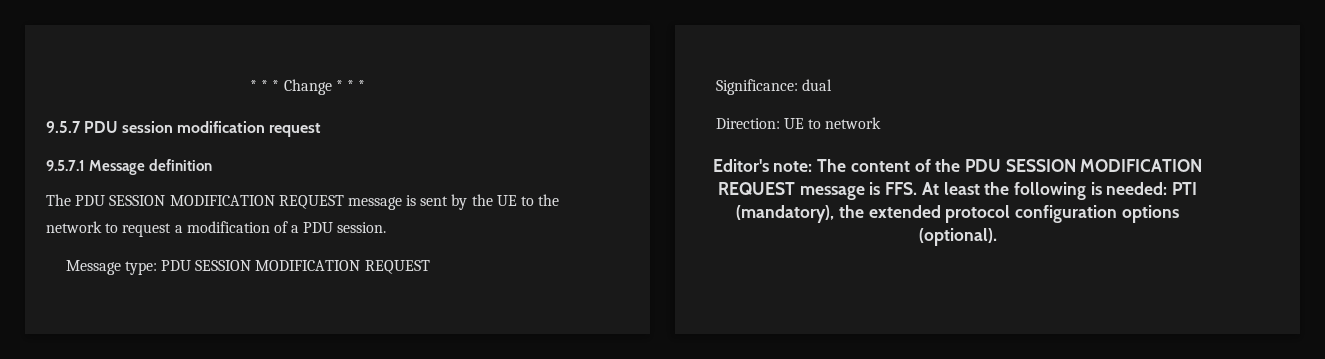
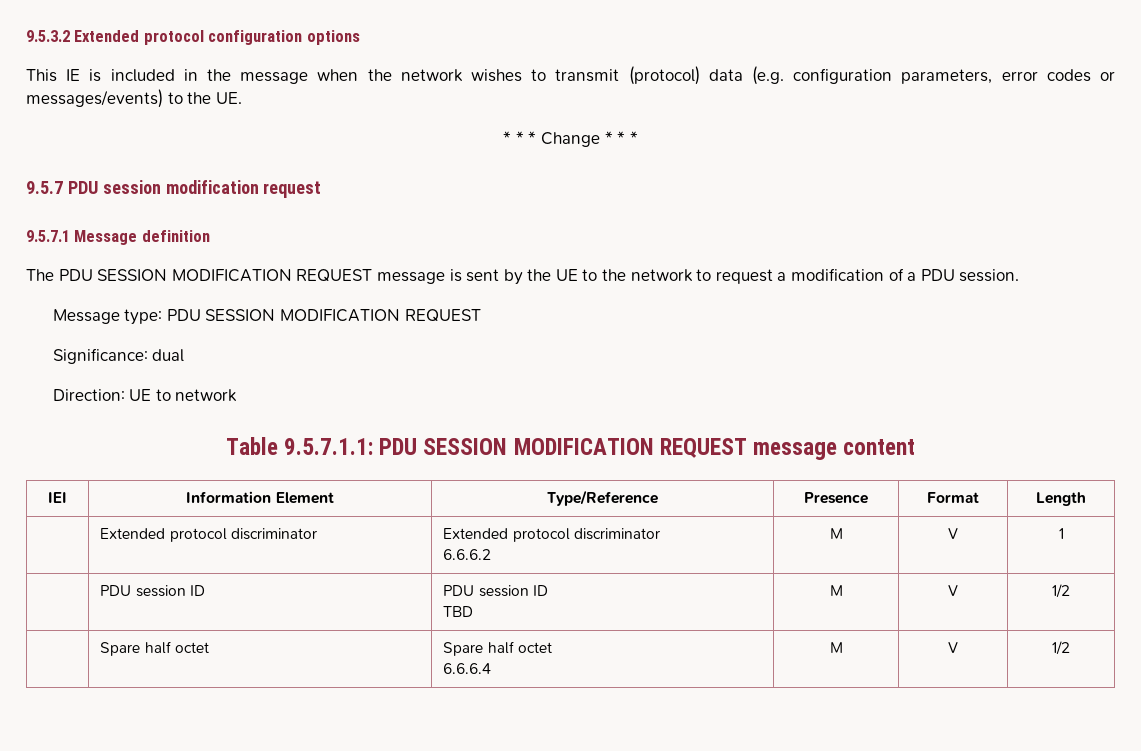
+ 9.5.3.2 Extended protocol configuration options
+ This IE is included in the message when the network wishes to transmit (protocol) data (e.g. configuration parameters, error codes or messages/events) to the UE.
- Editor's note: The content of the PDU SESSION MODIFICATION REQUEST message is FFS. At least the following is needed: PTI (mandatory), the extended protocol configuration options (optional).
+ Table 9.5.7.1.1: PDU SESSION MODIFICATION REQUEST message content
+ IEI | Information Element | Type/Reference | Presence | Format | Length
+ | Extended protocol discriminator | Extended protocol discriminator
+ 6.6.6.2 | M | V | 1
+ | PDU session ID | PDU session ID
+ TBD | M | V | 1/2
+ | Spare half octet | Spare half octet
+ 6.6.6.4 | M | V | 1/2

